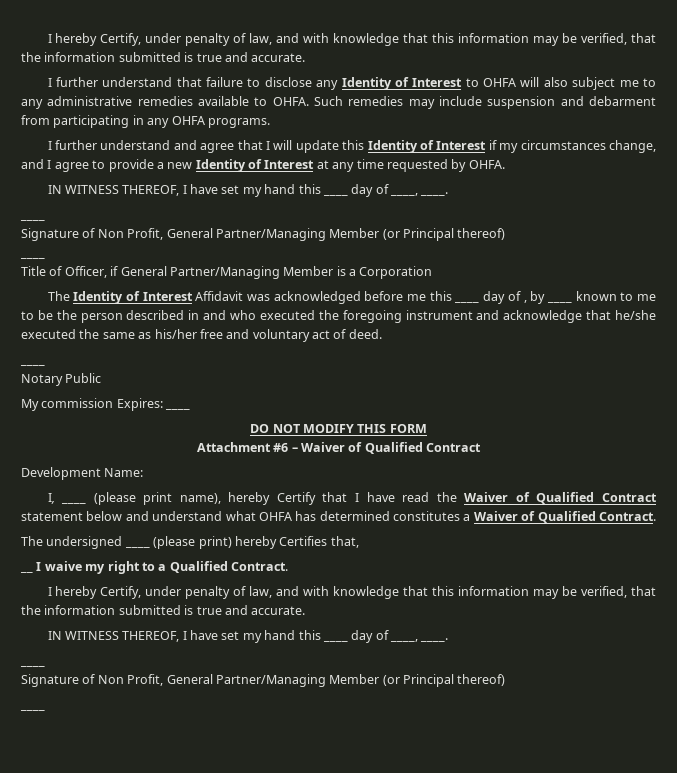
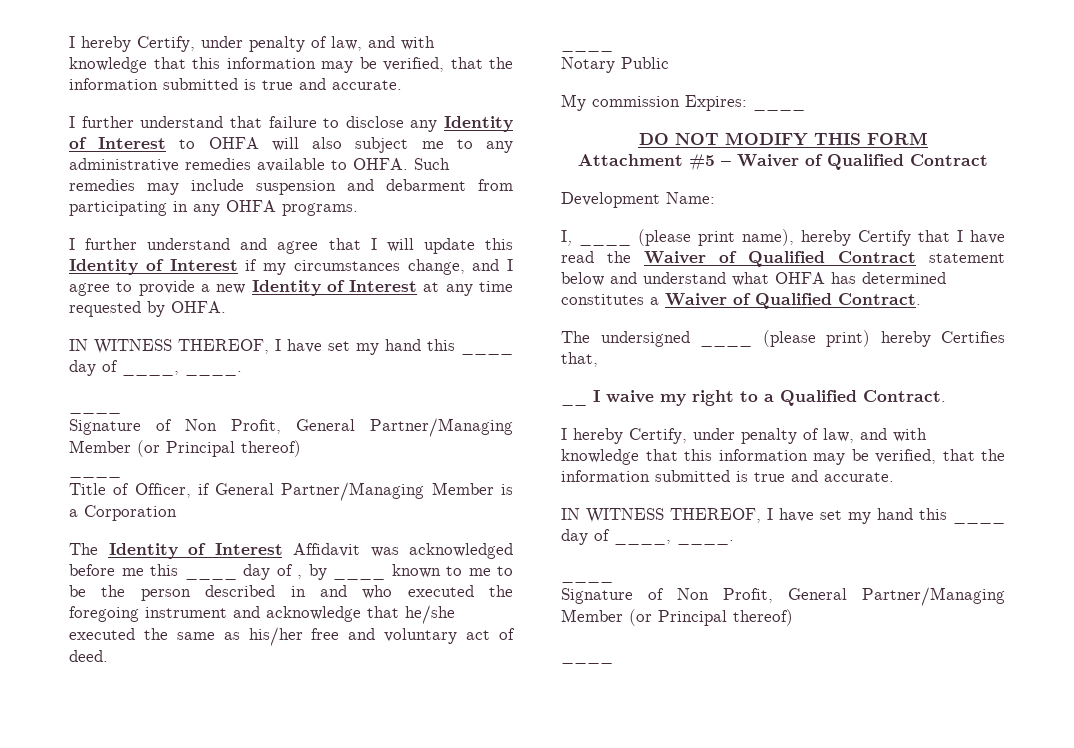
- Attachment #6 – Waiver of Qualified Contract
+ Attachment #5 – Waiver of Qualified Contract

